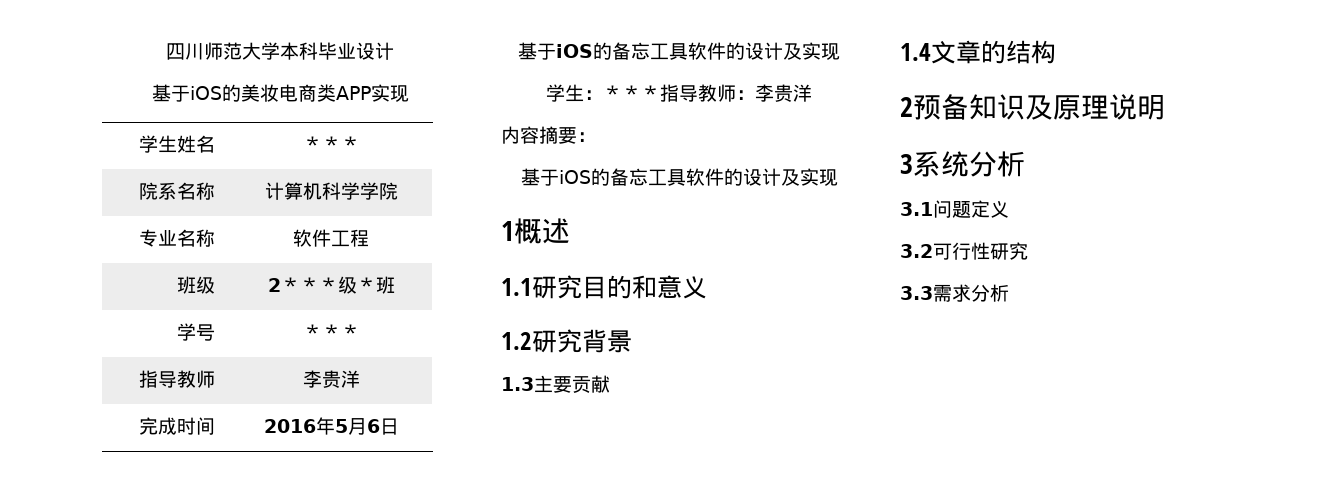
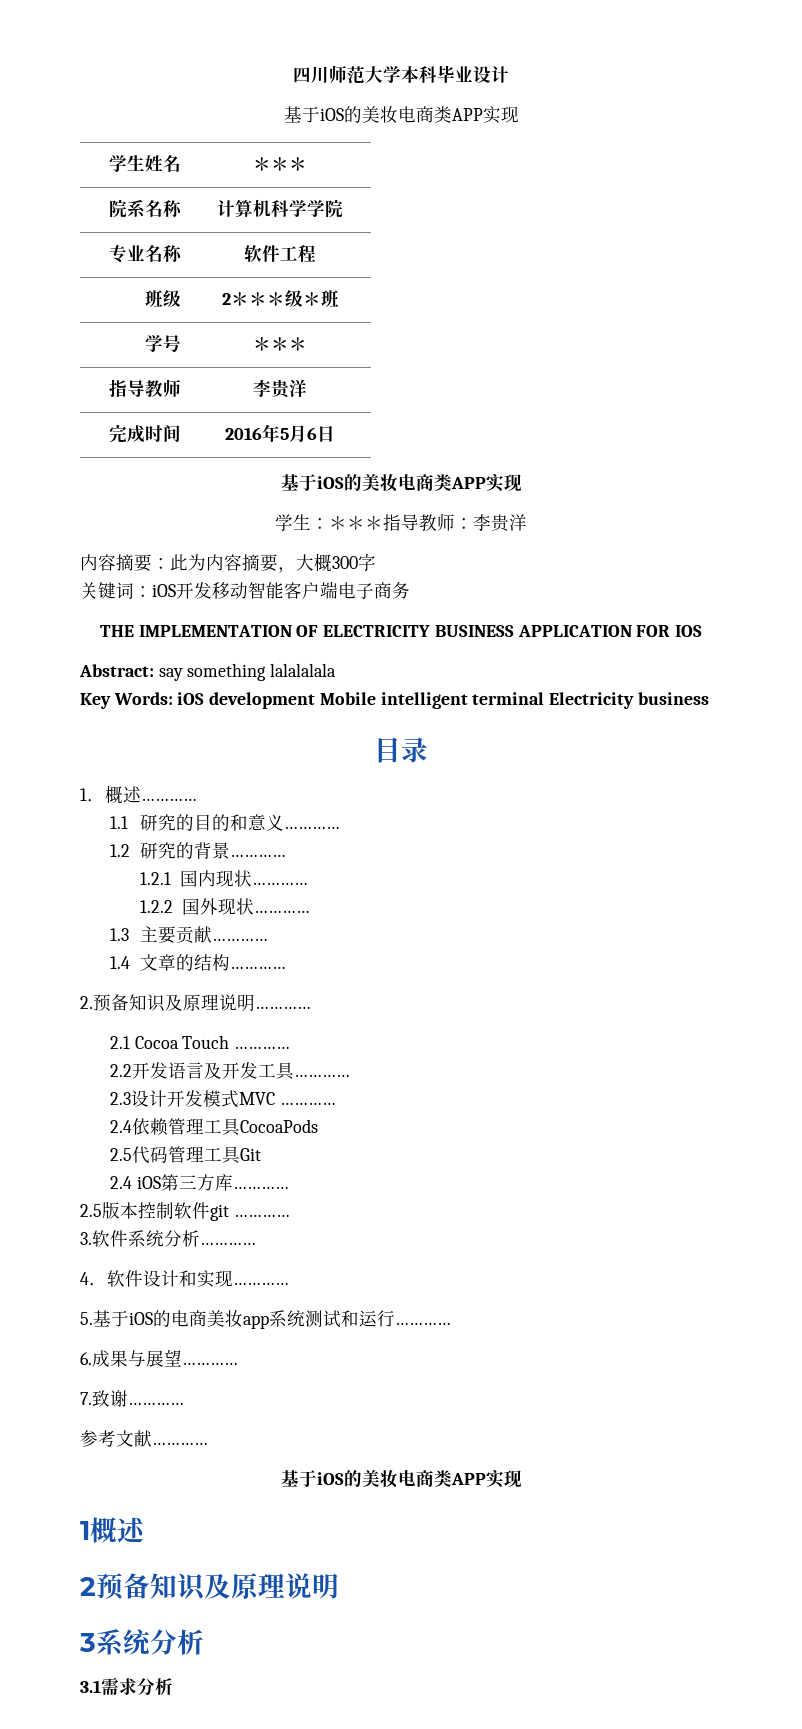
  完成时间 | 2016年5月6日
- 基于iOS的备忘工具软件的设计及实现
+ 基于iOS的美妆电商类APP实现
- 内容摘要：
- 基于iOS的备忘工具软件的设计及实现
+ 内容摘要：此为内容摘要，大概300字
+ 关键词：iOS开发移动智能客户端电子商务
+ THE IMPLEMENTATION OF ELECTRICITY BUSINESS APPLICATION FOR IOS
+ Abstract: say something lalalalala
+ Key Words: iOS development Mobile intelligent terminal Electricity business
+ 目录
+ 1．概述…………
+ 1.1研究的目的和意义…………
+ 1.2研究的背景…………
+ 1.2.1国内现状…………
+ 1.2.2国外现状…………
+ 1.3主要贡献…………
+ 1.4文章的结构…………
+ 2.预备知识及原理说明…………
+ 2.1 Cocoa Touch …………
+ 2.2开发语言及开发工具…………
+ 2.3设计开发模式MVC …………
+ 2.4依赖管理工具CocoaPods
+ 2.5代码管理工具Git
+ 2.4 iOS第三方库…………
+ 2.5版本控制软件git …………
+ 3.软件系统分析…………
+ 4．软件设计和实现…………
+ 5.基于iOS的电商美妆app系统测试和运行…………
+ 6.成果与展望…………
+ 7.致谢…………
+ 参考文献…………
+ 基于iOS的美妆电商类APP实现
  1概述
- 1.1研究目的和意义
- 1.2研究背景
- 1.3主要贡献
- 1.4文章的结构
- 3.1问题定义
- 3.2可行性研究
- 3.3需求分析
+ 3.1需求分析

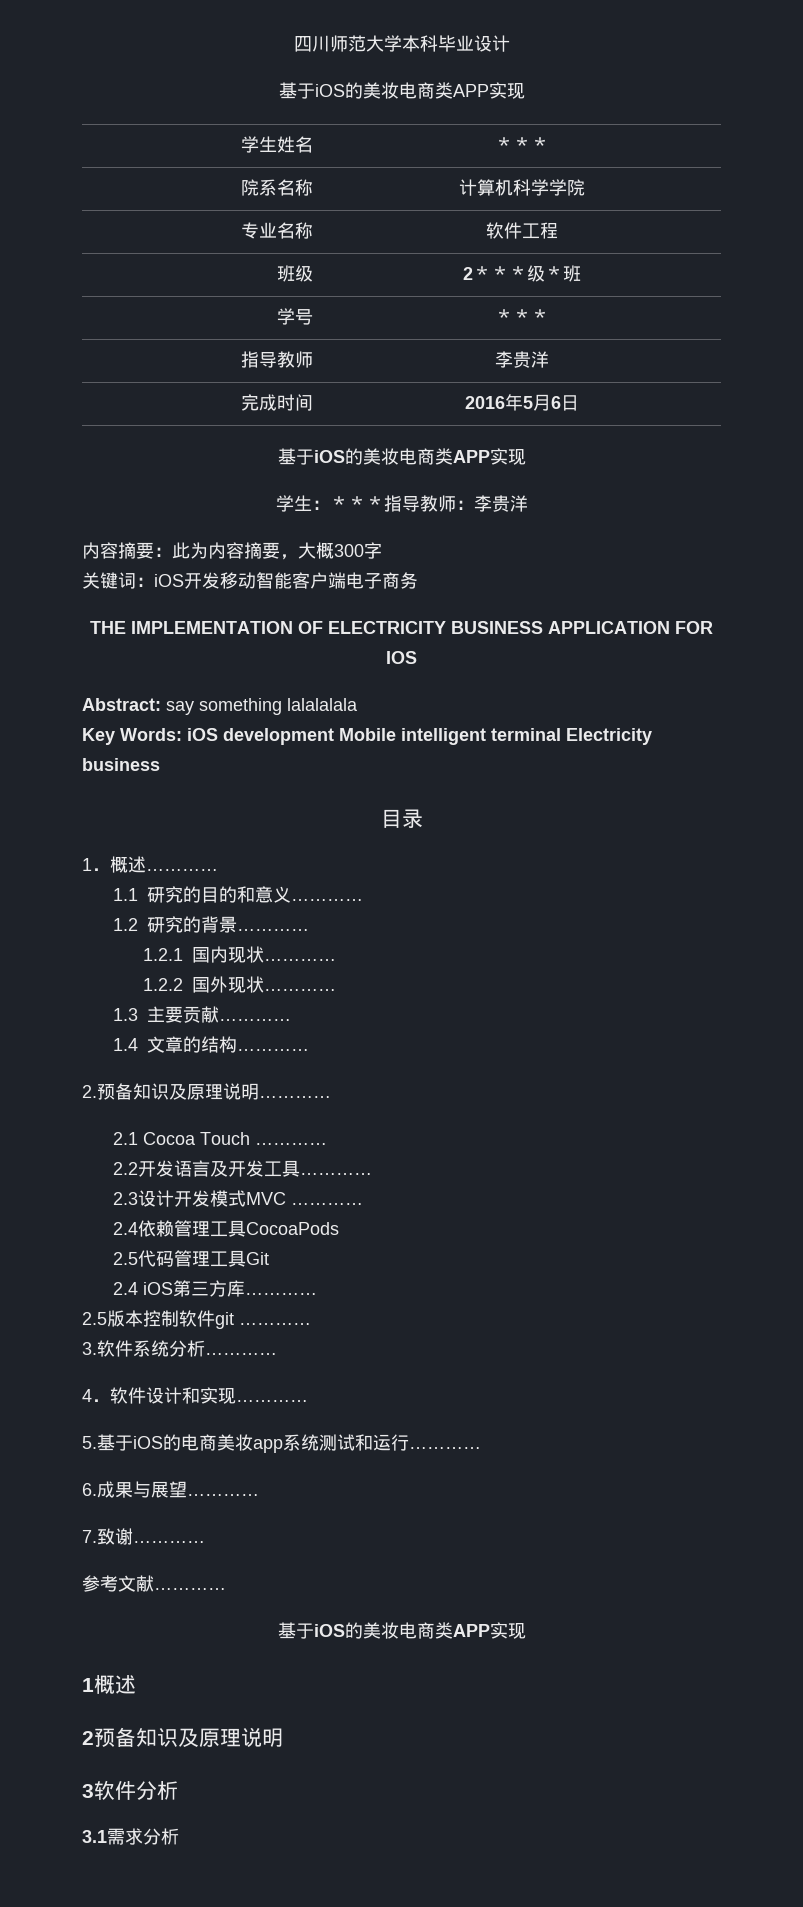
- 3系统分析
+ 3软件分析

